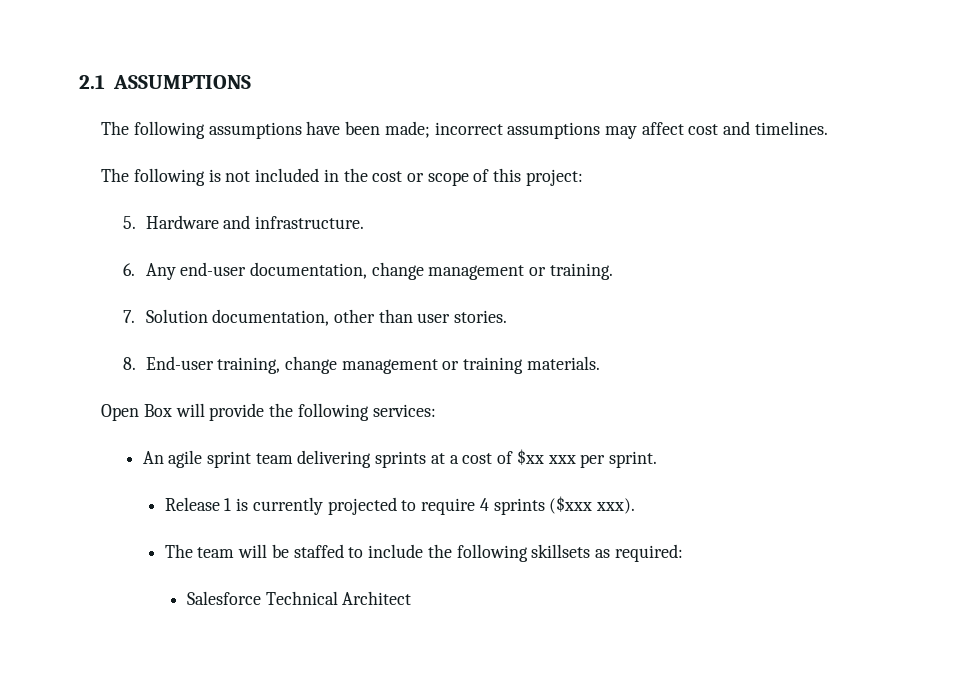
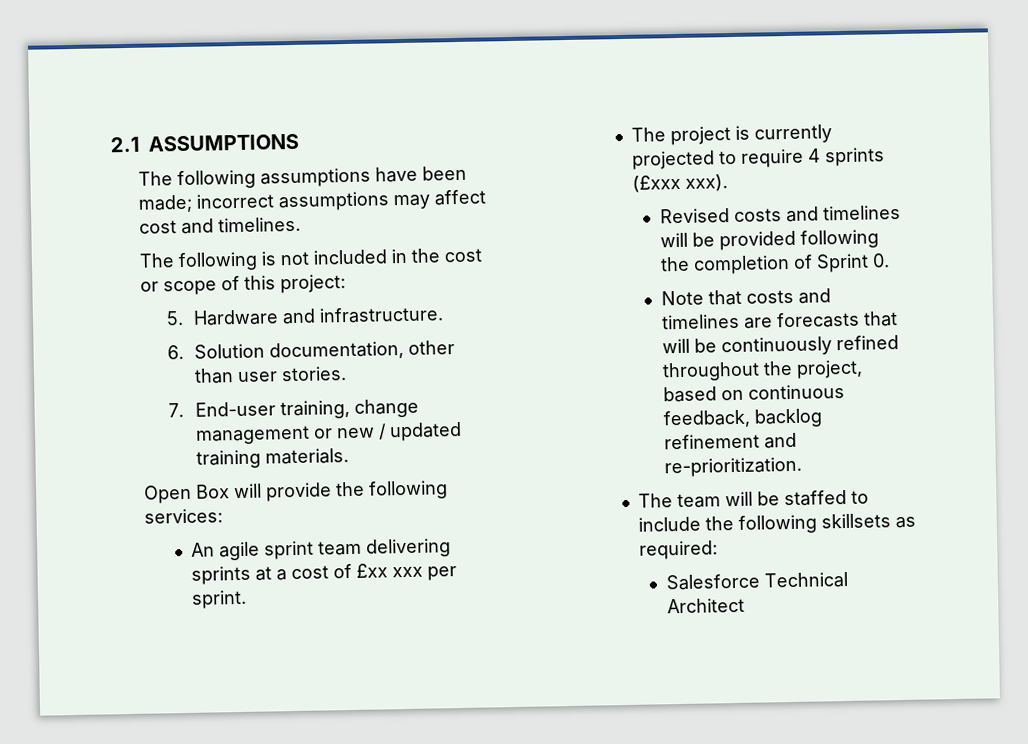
- 6. Any end-user documentation, change management or training.
- 7. Solution documentation, other than user stories.
+ 6. Solution documentation, other than user stories.
- 8. End-user training, change management or training materials.
+ 7. End-user training, change management or new / updated training materials.
- An agile sprint team delivering sprints at a cost of $xx xxx per sprint.
+ An agile sprint team delivering sprints at a cost of £xx xxx per sprint.
- Release 1 is currently projected to require 4 sprints ($xxx xxx).
+ The project is currently projected to require 4 sprints (£xxx xxx).
+ Revised costs and timelines will be provided following the completion of Sprint 0.
+ Note that costs and timelines are forecasts that will be continuously refined throughout the project, based on continuous feedback, backlog refinement and re-prioritization.

